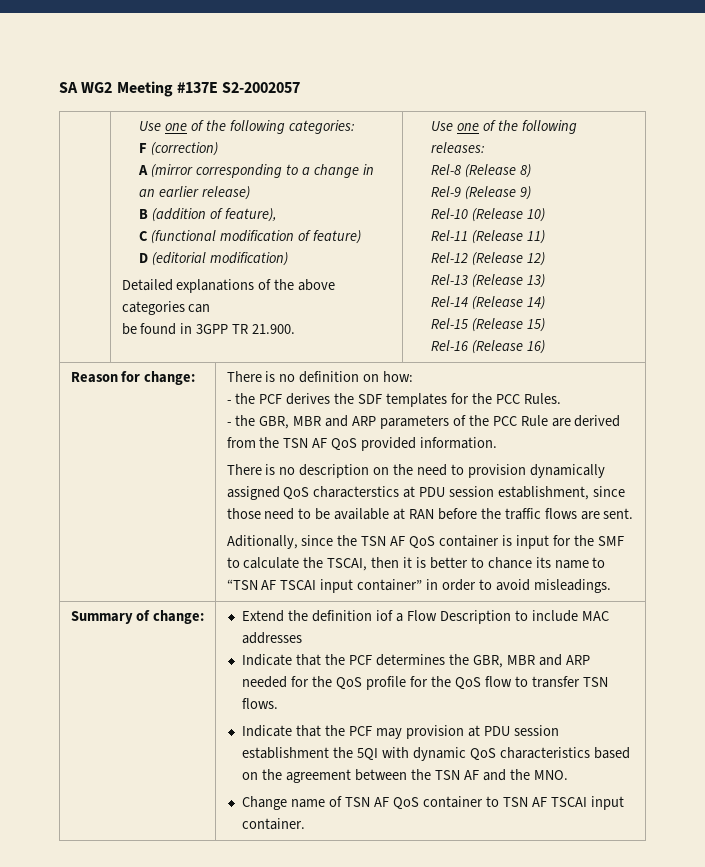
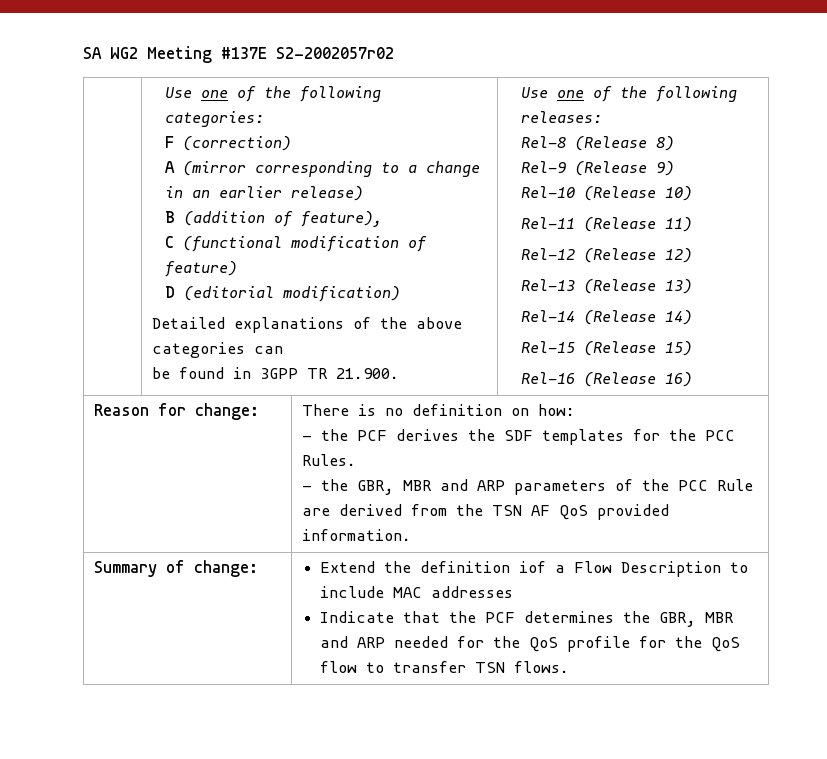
- SA WG2 Meeting #137E S2-2002057
+ SA WG2 Meeting #137E S2-2002057r02
- There is no description on the need to provision dynamically assigned QoS characterstics at PDU session establishment, since those need to be available at RAN before the traffic flows are sent.
- Aditionally, since the TSN AF QoS container is input for the SMF to calculate the TSCAI, then it is better to chance its name to “TSN AF TSCAI input container” in order to avoid misleadings.
- Indicate that the PCF may provision at PDU session establishment the 5QI with dynamic QoS characteristics based on the agreement between the TSN AF and the MNO.
- Change name of TSN AF QoS container to TSN AF TSCAI input container.

